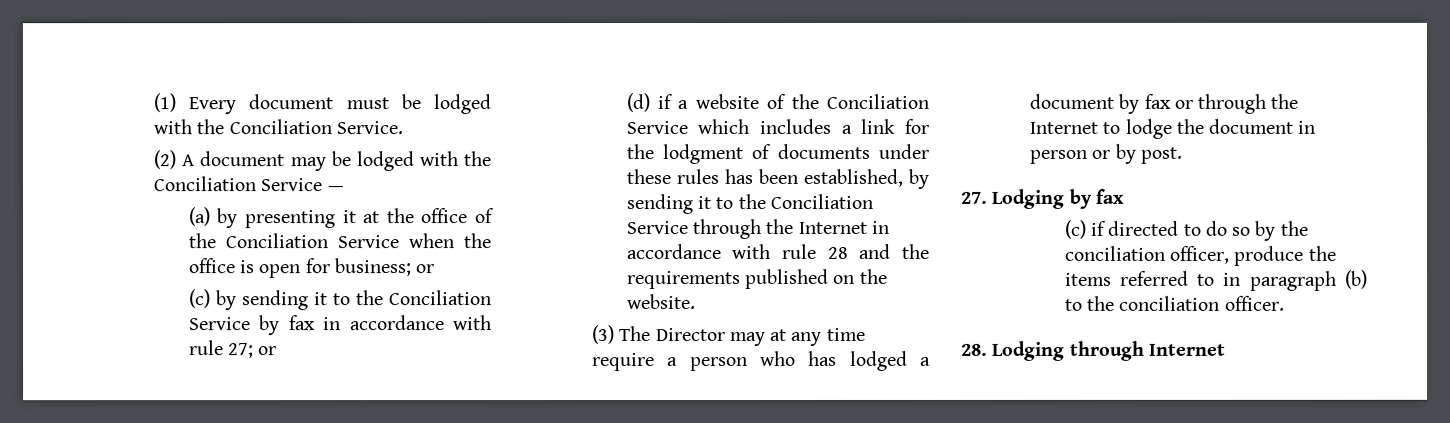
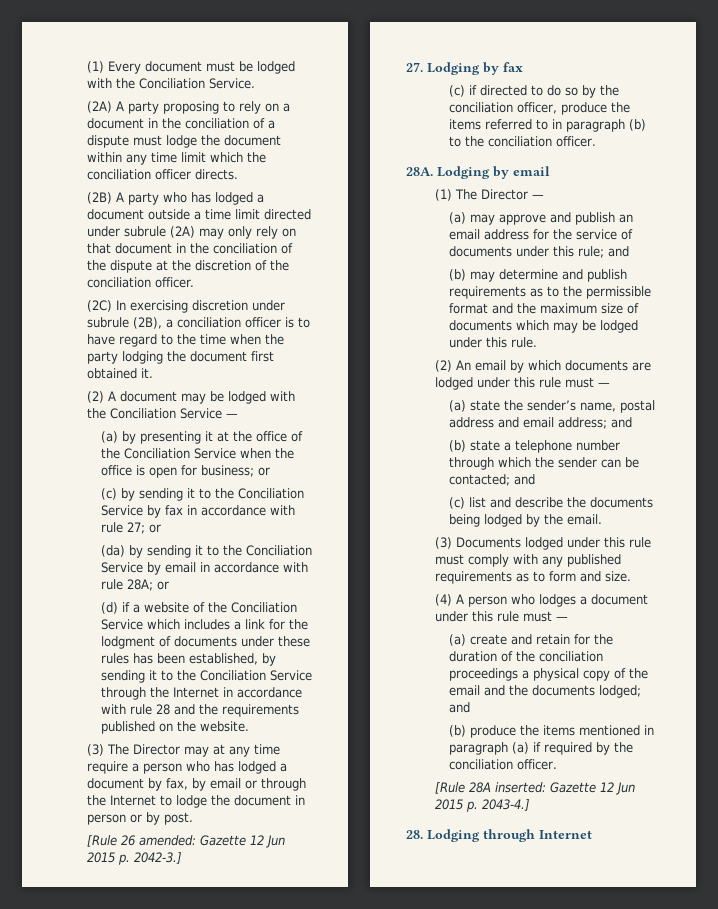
+ (2A) A party proposing to rely on a document in the conciliation of a dispute must lodge the document within any time limit which the conciliation officer directs.
+ (2B) A party who has lodged a document outside a time limit directed under subrule (2A) may only rely on that document in the conciliation of the dispute at the discretion of the conciliation officer.
+ (2C) In exercising discretion under subrule (2B), a conciliation officer is to have regard to the time when the party lodging the document first obtained it.
+ (da) by sending it to the Conciliation Service by email in accordance with rule 28A; or
- (3) The Director may at any time require a person who has lodged a document by fax or through the Internet to lodge the document in person or by post.
+ (3) The Director may at any time require a person who has lodged a document by fax, by email or through the Internet to lodge the document in person or by post.
+ [Rule 26 amended: Gazette 12 Jun 2015 p. 2042-3.]
+ 28A. Lodging by email
+ (1) The Director —
+ (a) may approve and publish an email address for the service of documents under this rule; and
+ (b) may determine and publish requirements as to the permissible format and the maximum size of documents which may be lodged under this rule.
+ (2) An email by which documents are lodged under this rule must —
+ (a) state the sender’s name, postal address and email address; and
+ (b) state a telephone number through which the sender can be contacted; and
+ (c) list and describe the documents being lodged by the email.
+ (3) Documents lodged under this rule must comply with any published requirements as to form and size.
+ (4) A person who lodges a document under this rule must —
+ (a) create and retain for the duration of the conciliation proceedings a physical copy of the email and the documents lodged; and
+ (b) produce the items mentioned in paragraph (a) if required by the conciliation officer.
+ [Rule 28A inserted: Gazette 12 Jun 2015 p. 2043-4.]

